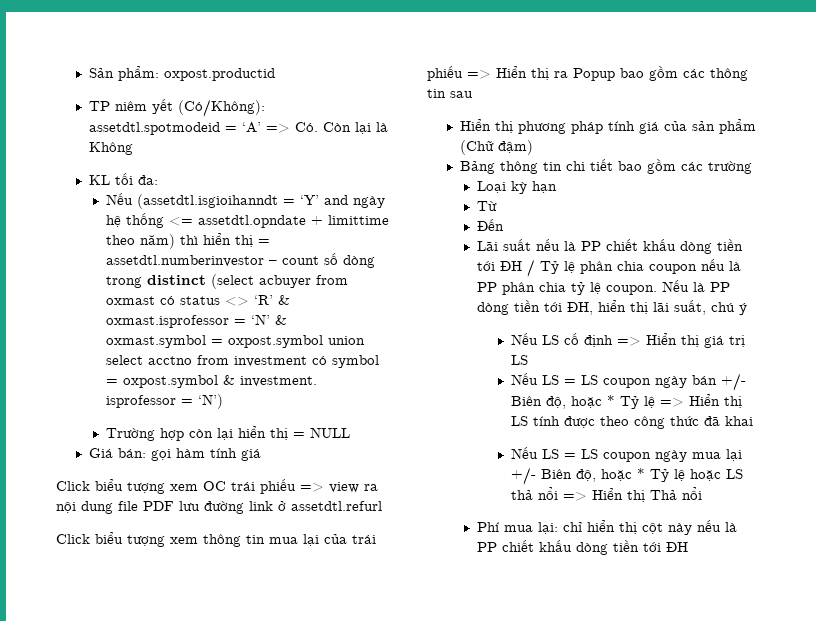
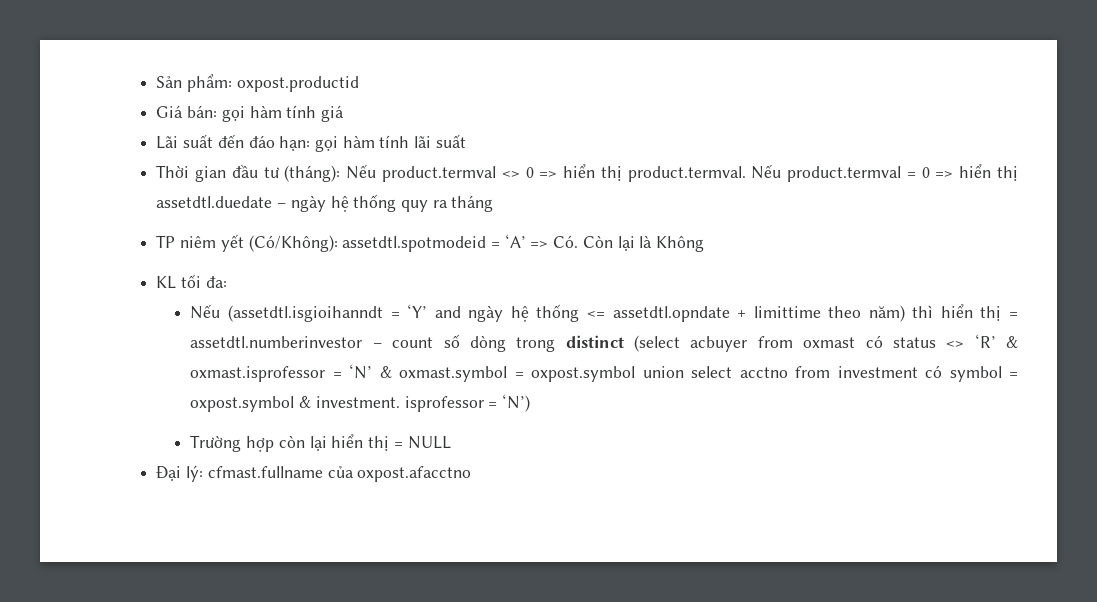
+ Giá bán: gọi hàm tính giá
+ Lãi suất đến đáo hạn: gọi hàm tính lãi suất
+ Thời gian đầu tư (tháng): Nếu product.termval <> 0 => hiển thị product.termval. Nếu product.termval = 0 => hiển thị assetdtl.duedate – ngày hệ thống quy ra tháng
- Giá bán: gọi hàm tính giá
- Click biểu tượng xem OC trái phiếu => view ra nội dung file PDF lưu đường link ở assetdtl.refurl
- Click biểu tượng xem thông tin mua lại của trái phiếu => Hiển thị ra Popup bao gồm các thông tin sau
- Hiển thị phương pháp tính giá của sản phẩm (Chữ đậm)
- Bảng thông tin chi tiết bao gồm các trường
- Loại kỳ hạn
- Từ
- Đến
- Lãi suất nếu là PP chiết khấu dòng tiền tới ĐH / Tỷ lệ phân chia coupon nếu là PP phân chia tỷ lệ coupon. Nếu là PP dòng tiền tới ĐH, hiển thị lãi suất, chú ý
- Nếu LS cố định => Hiển thị giá trị LS
- Nếu LS = LS coupon ngày bán +/- Biên độ, hoặc * Tỷ lệ => Hiển thị LS tính được theo công thức đã khai
- Nếu LS = LS coupon ngày mua lại +/- Biên độ, hoặc * Tỷ lệ hoặc LS thả nổi => Hiển thị Thả nổi
- Phí mua lại: chỉ hiển thị cột này nếu là PP chiết khấu dòng tiền tới ĐH
+ Đại lý: cfmast.fullname của oxpost.afacctno

